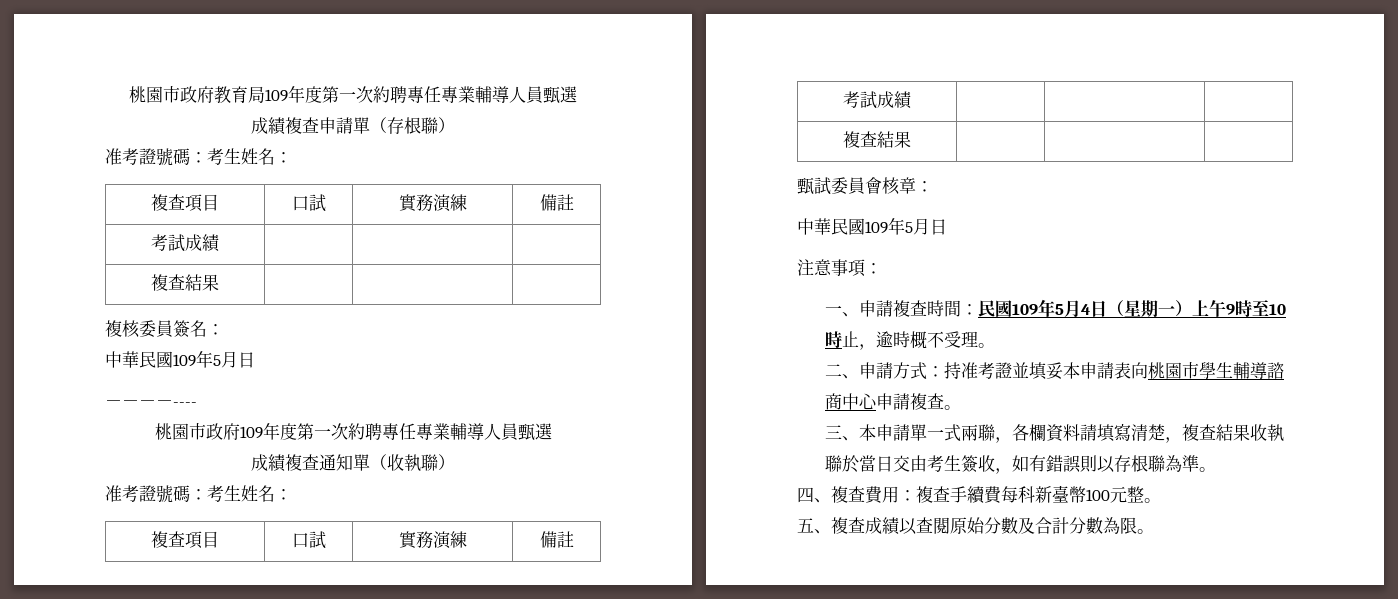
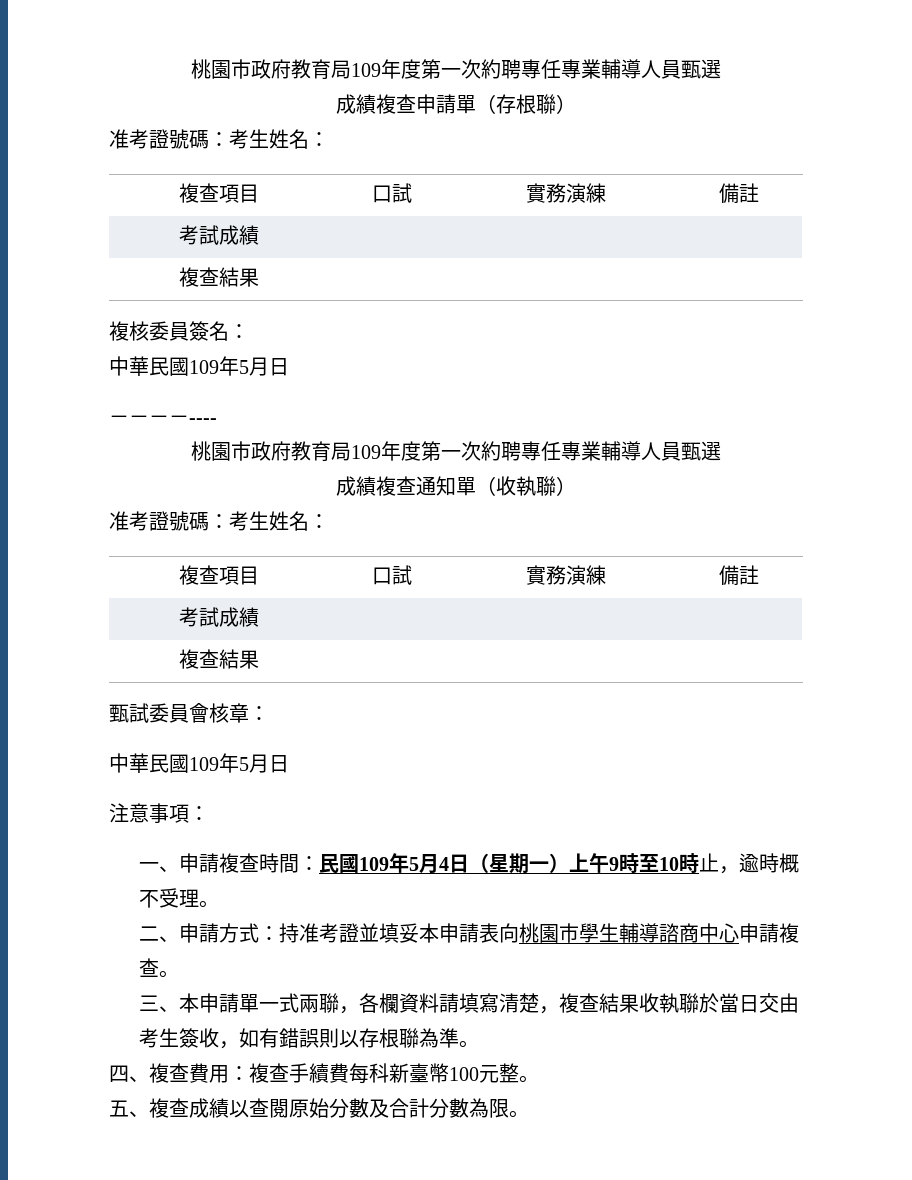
  －－－－----
- 桃園市政府109年度第一次約聘專任專業輔導人員甄選
+ 桃園市政府教育局109年度第一次約聘專任專業輔導人員甄選

